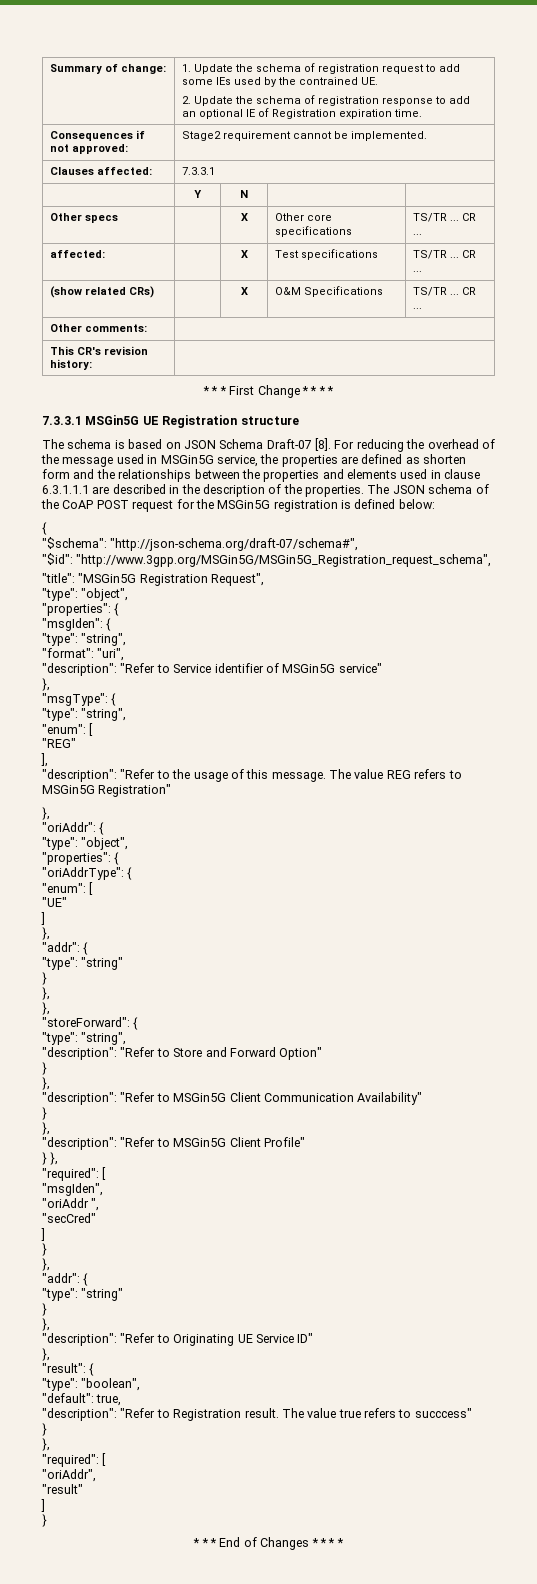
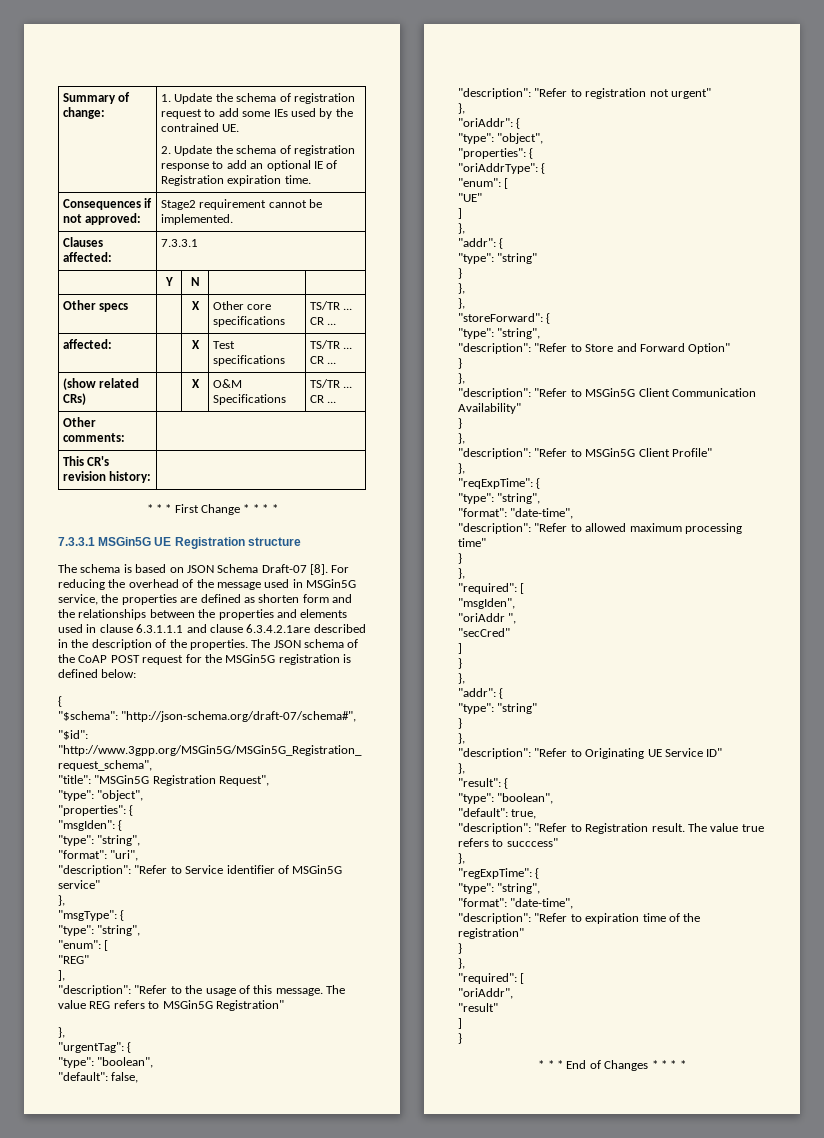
- For reducing the overhead of the message used in MSGin5G service, the properties are defined as shorten form and the relationships between the properties and elements used in clause 6.3.1.1.1 are described in the description of the properties.
+ For reducing the overhead of the message used in MSGin5G service, the properties are defined as shorten form and the relationships between the properties and elements used in clause 6.3.1.1.1 and clause 6.3.4.2.1are described in the description of the properties.
+ "urgentTag": {
+ "type": "boolean",
+ "default": false,
+ "description": "Refer to registration not urgent"
+ },
  "description": "Refer to MSGin5G Client Profile"
- } },
+ },
+ "reqExpTime": {
+ "type": "string",
+ "format": "date-time",
+ "description": "Refer to allowed maximum processing time"
+ }
+ },
  The value true refers to succcess"
+ },
+ "regExpTime": {
+ "type": "string",
+ "format": "date-time",
+ "description": "Refer to expiration time of the registration"

